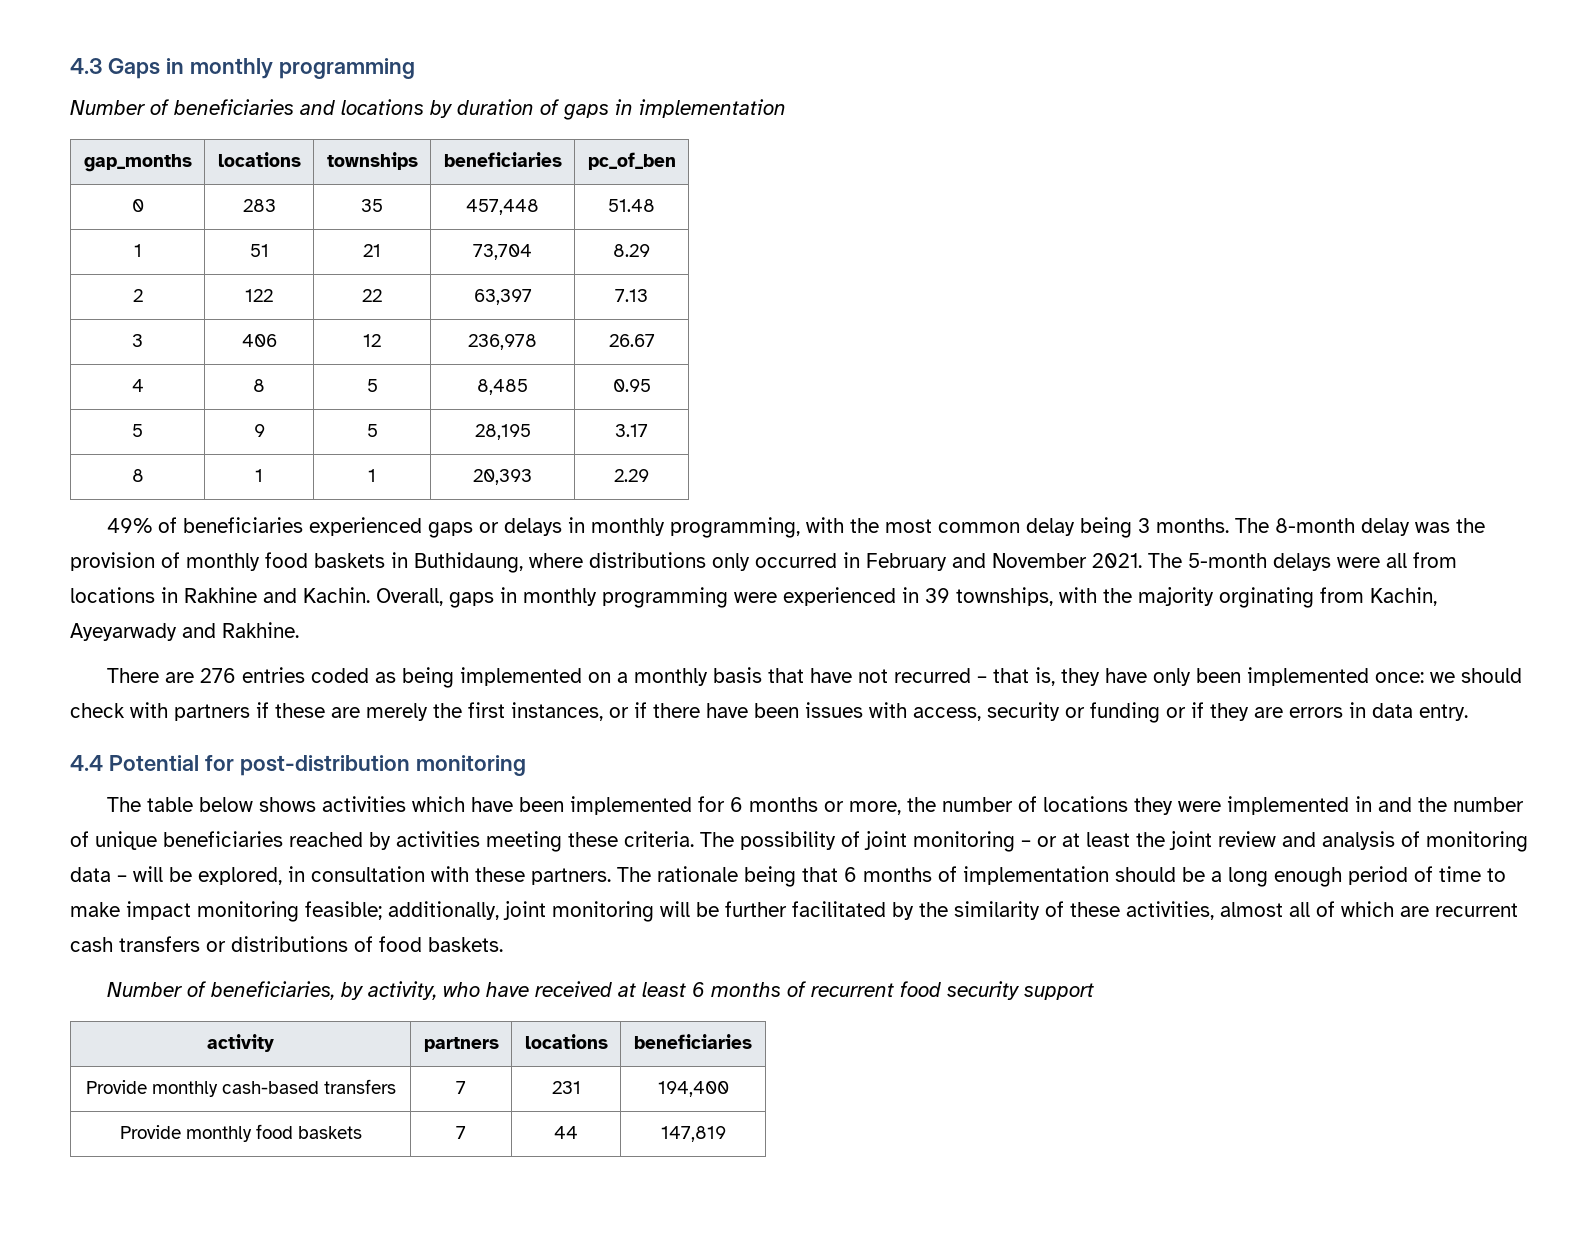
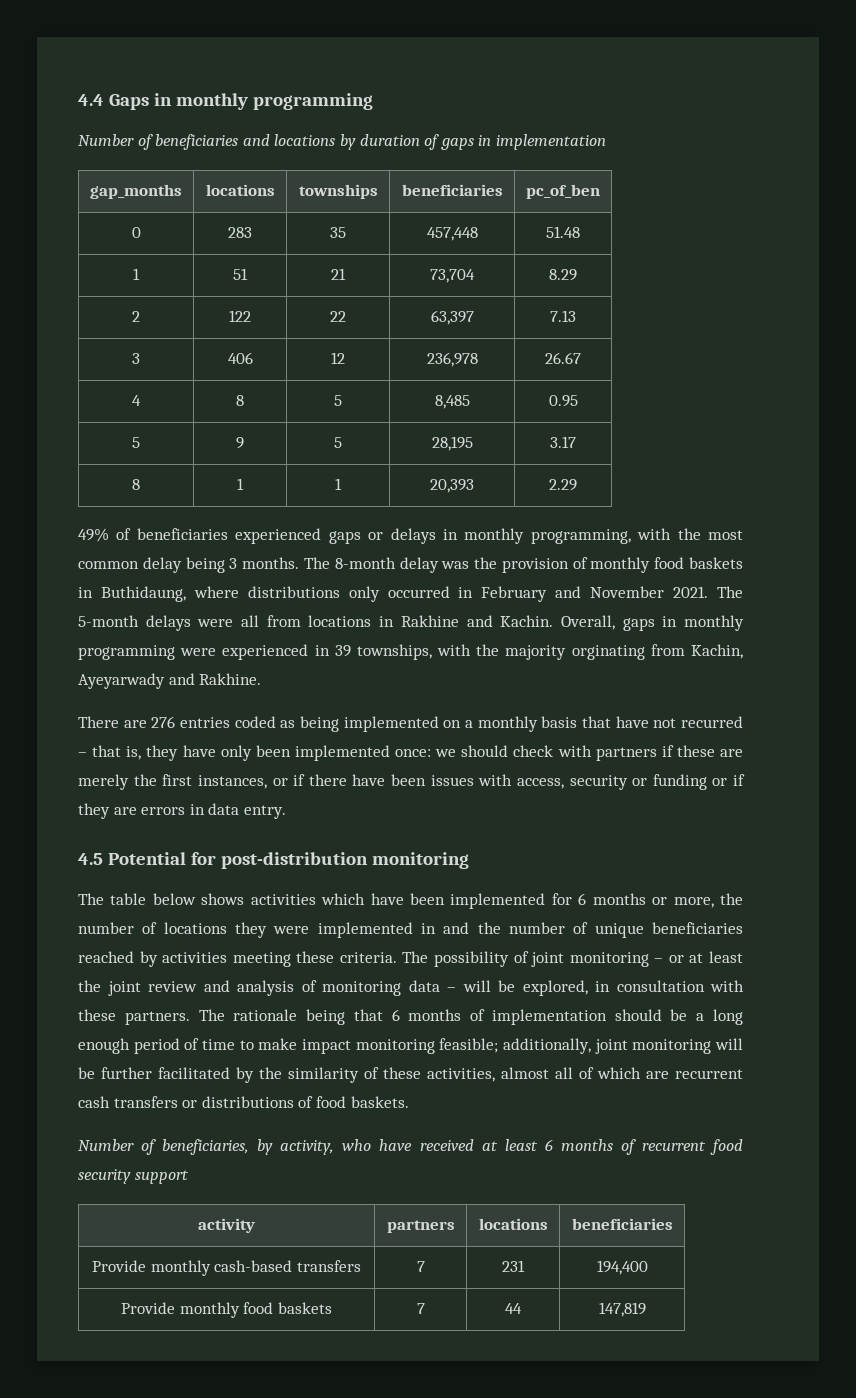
- 4.3 Gaps in monthly programming
+ 4.4 Gaps in monthly programming
- 4.4 Potential for post-distribution monitoring
+ 4.5 Potential for post-distribution monitoring

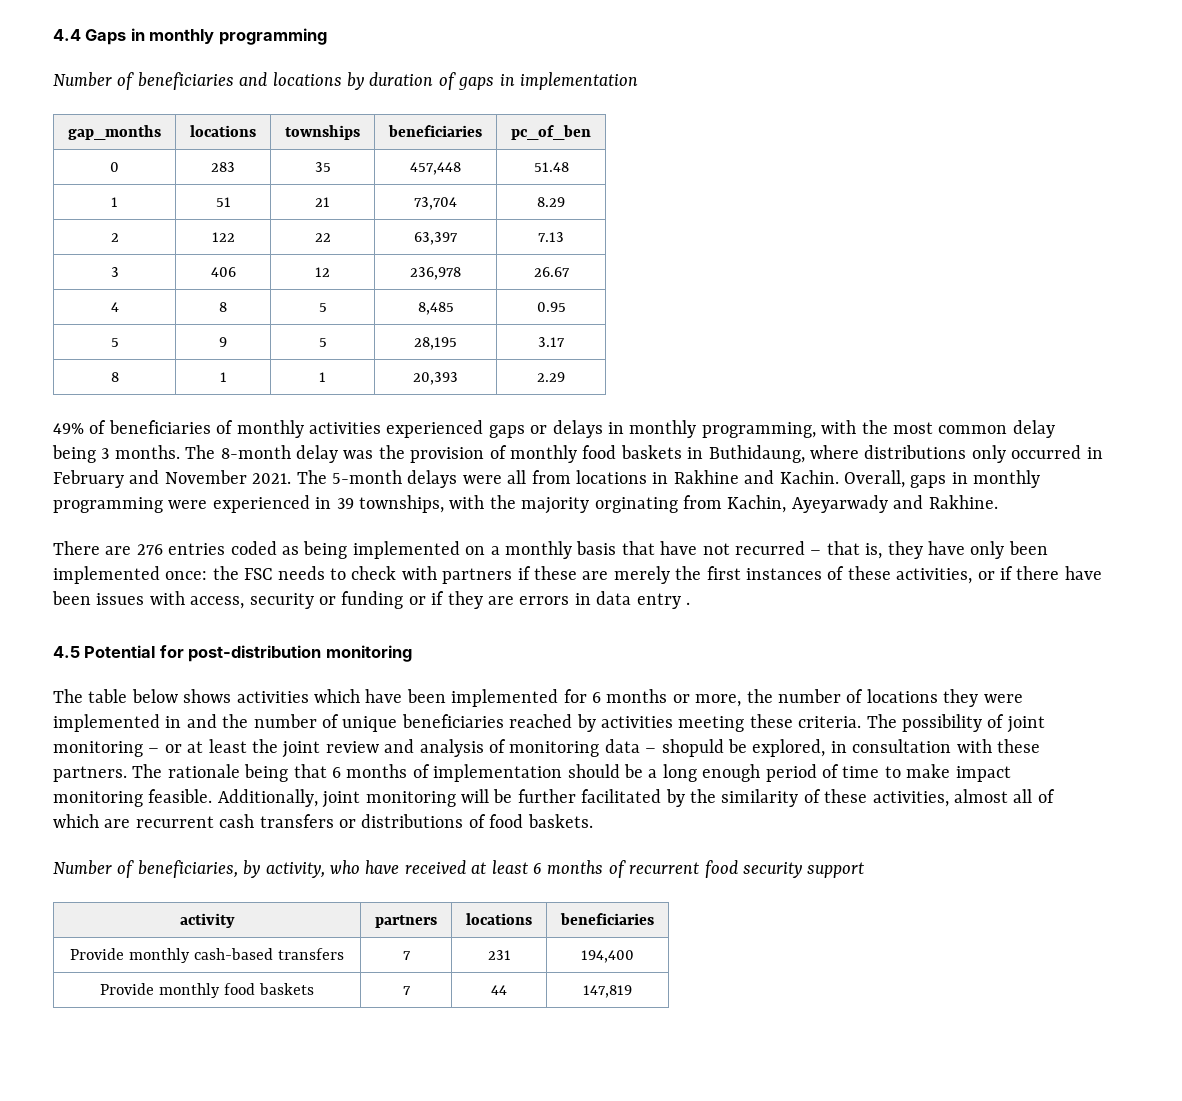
- 49% of beneficiaries experienced gaps or delays in monthly programming, with the most common delay being 3 months.
+ 49% of beneficiaries of monthly activities experienced gaps or delays in monthly programming, with the most common delay being 3 months.
- There are 276 entries coded as being implemented on a monthly basis that have not recurred – that is, they have only been implemented once: we should check with partners if these are merely the first instances, or if there have been issues with access, security or funding or if they are errors in data entry.
+ There are 276 entries coded as being implemented on a monthly basis that have not recurred – that is, they have only been implemented once: the FSC needs to check with partners if these are merely the first instances of these activities, or if there have been issues with access, security or funding or if they are errors in data entry .
- The possibility of joint monitoring – or at least the joint review and analysis of monitoring data – will be explored, in consultation with these partners.
+ The possibility of joint monitoring – or at least the joint review and analysis of monitoring data – shopuld be explored, in consultation with these partners.
- The rationale being that 6 months of implementation should be a long enough period of time to make impact monitoring feasible; additionally, joint monitoring will be further facilitated by the similarity of these activities, almost all of which are recurrent cash transfers or distributions of food baskets.
+ The rationale being that 6 months of implementation should be a long enough period of time to make impact monitoring feasible. Additionally, joint monitoring will be further facilitated by the similarity of these activities, almost all of which are recurrent cash transfers or distributions of food baskets.

